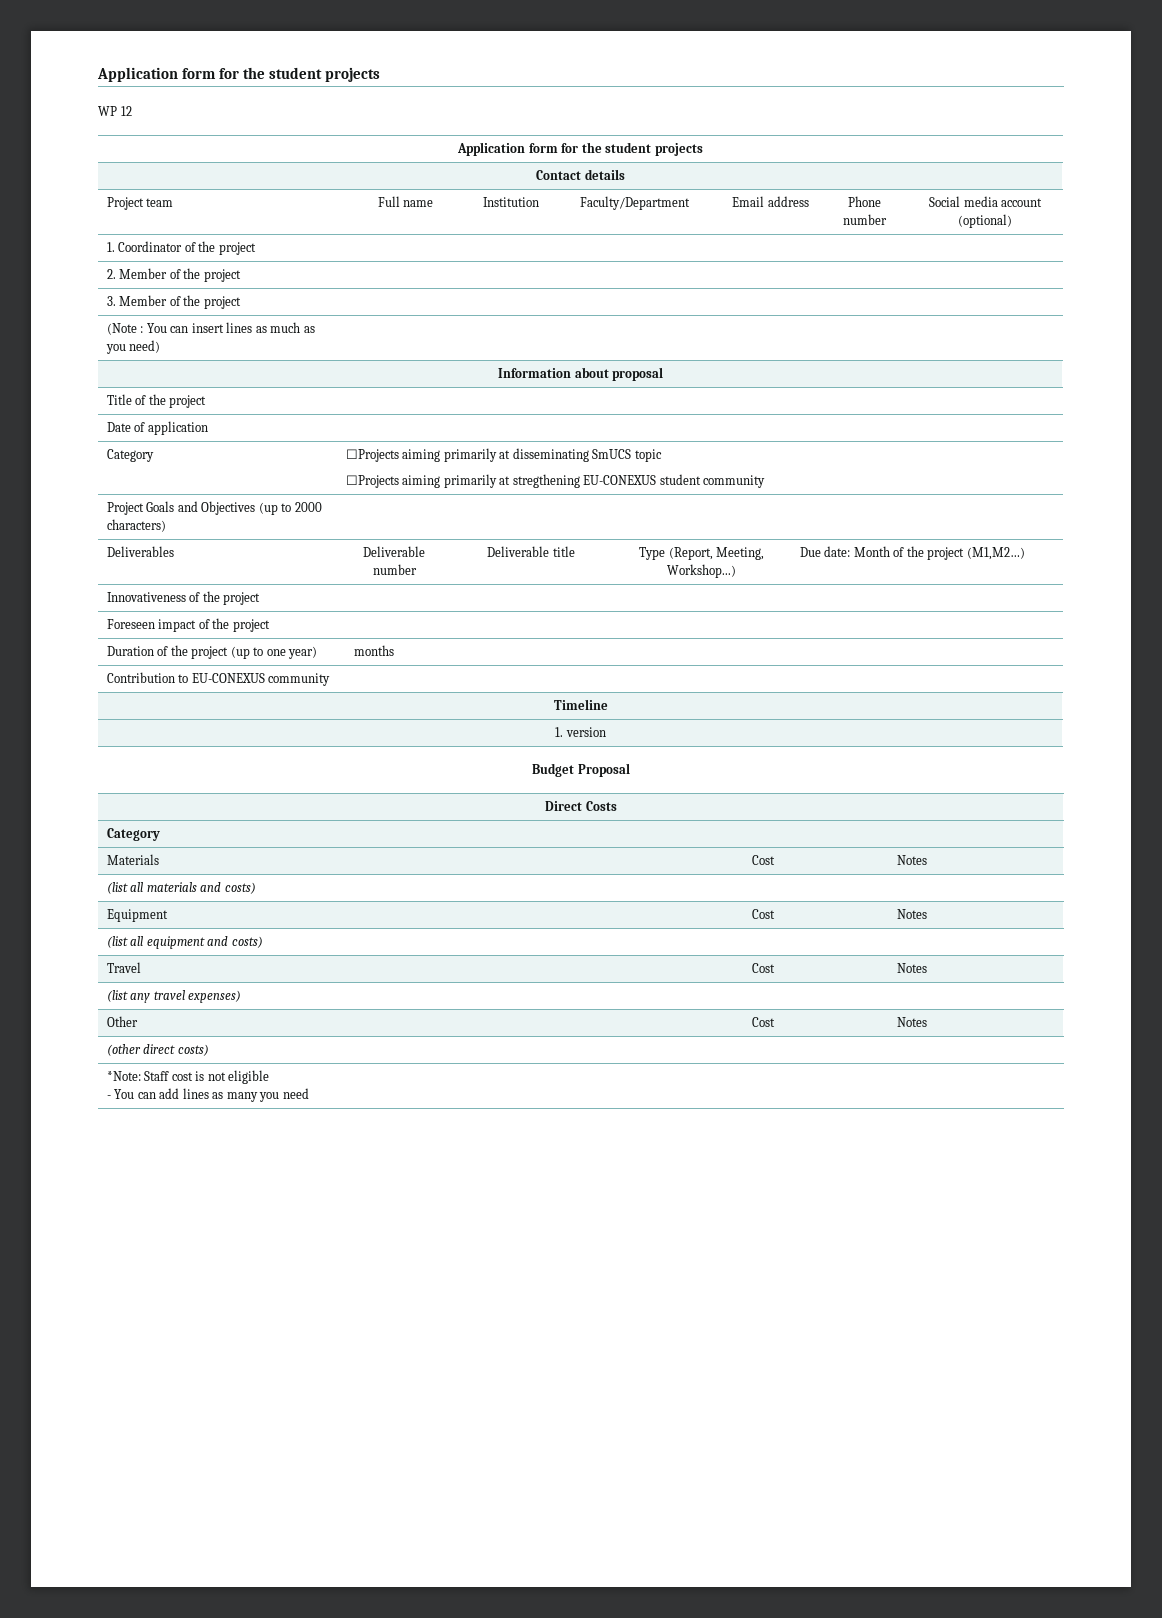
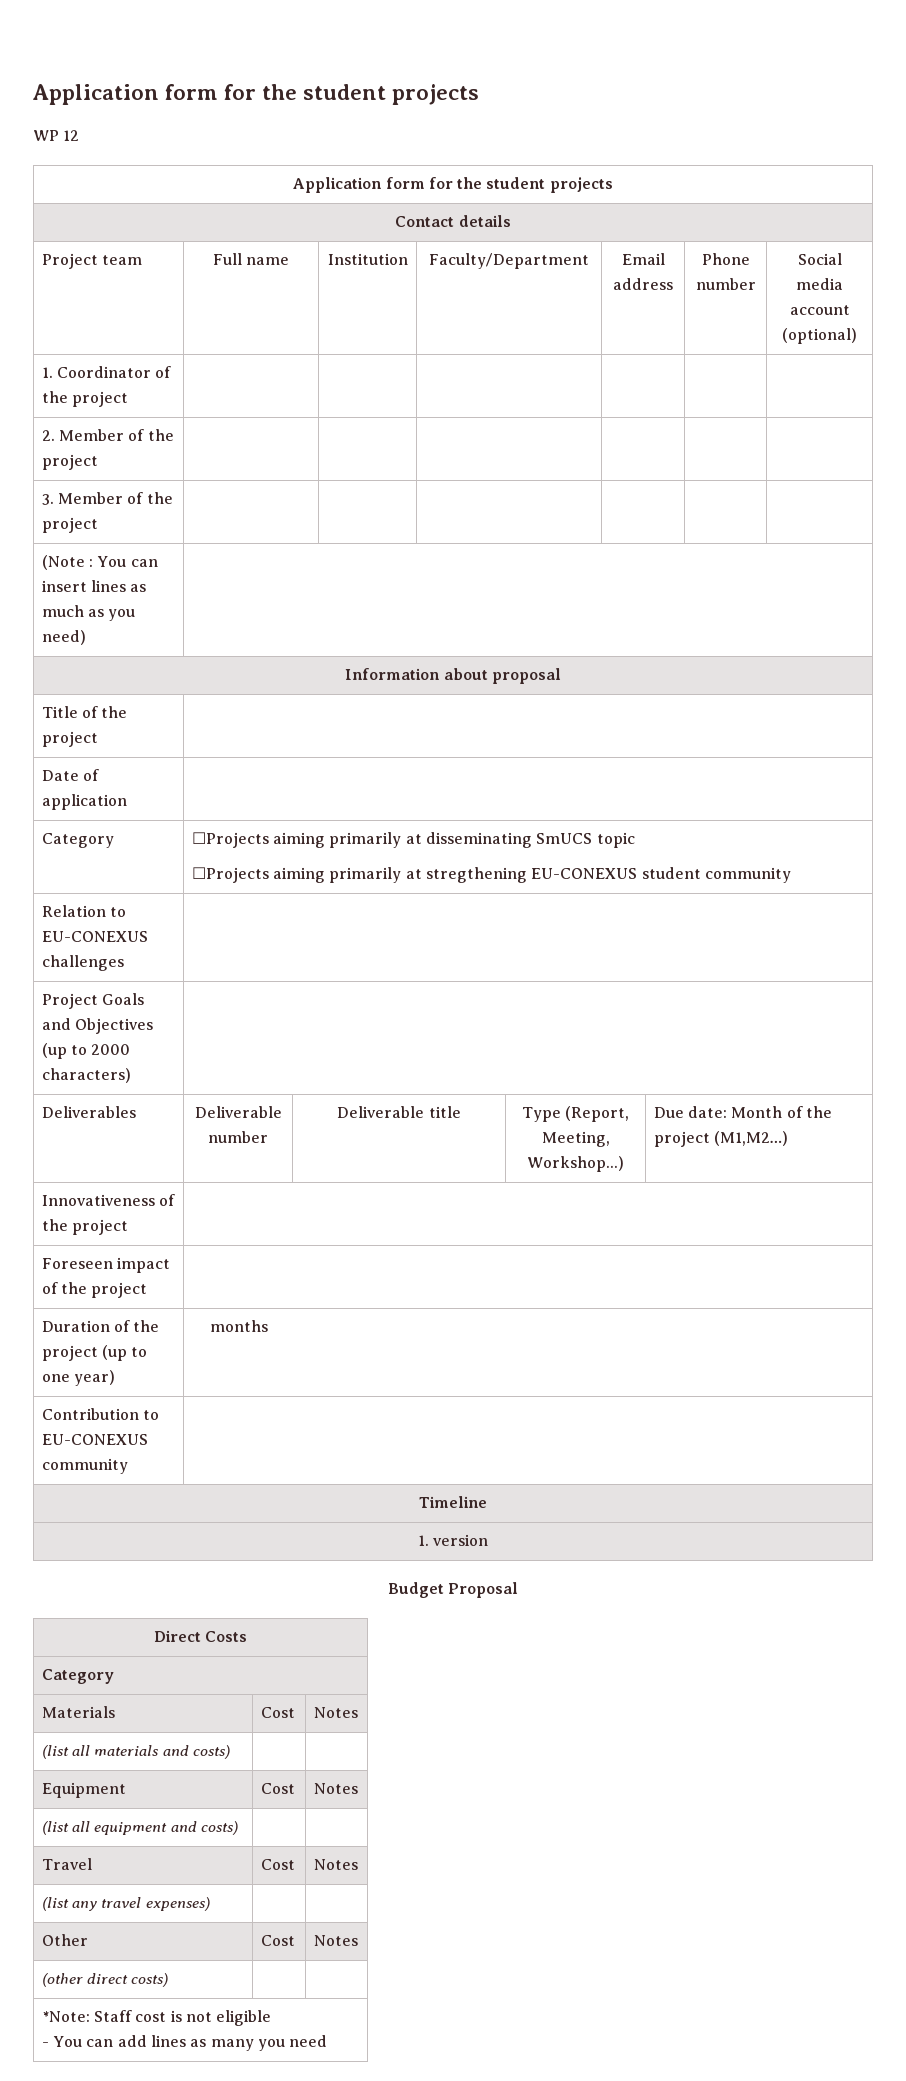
+ Relation to EU-CONEXUS challenges |

